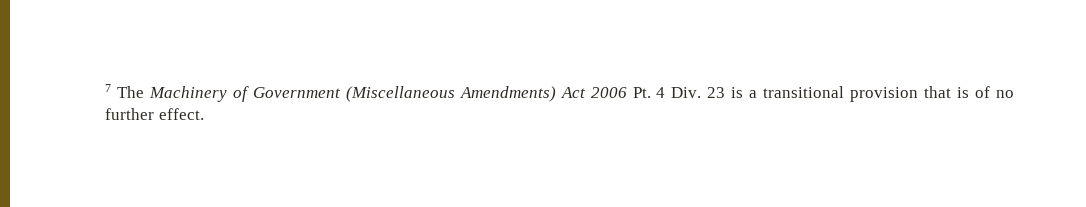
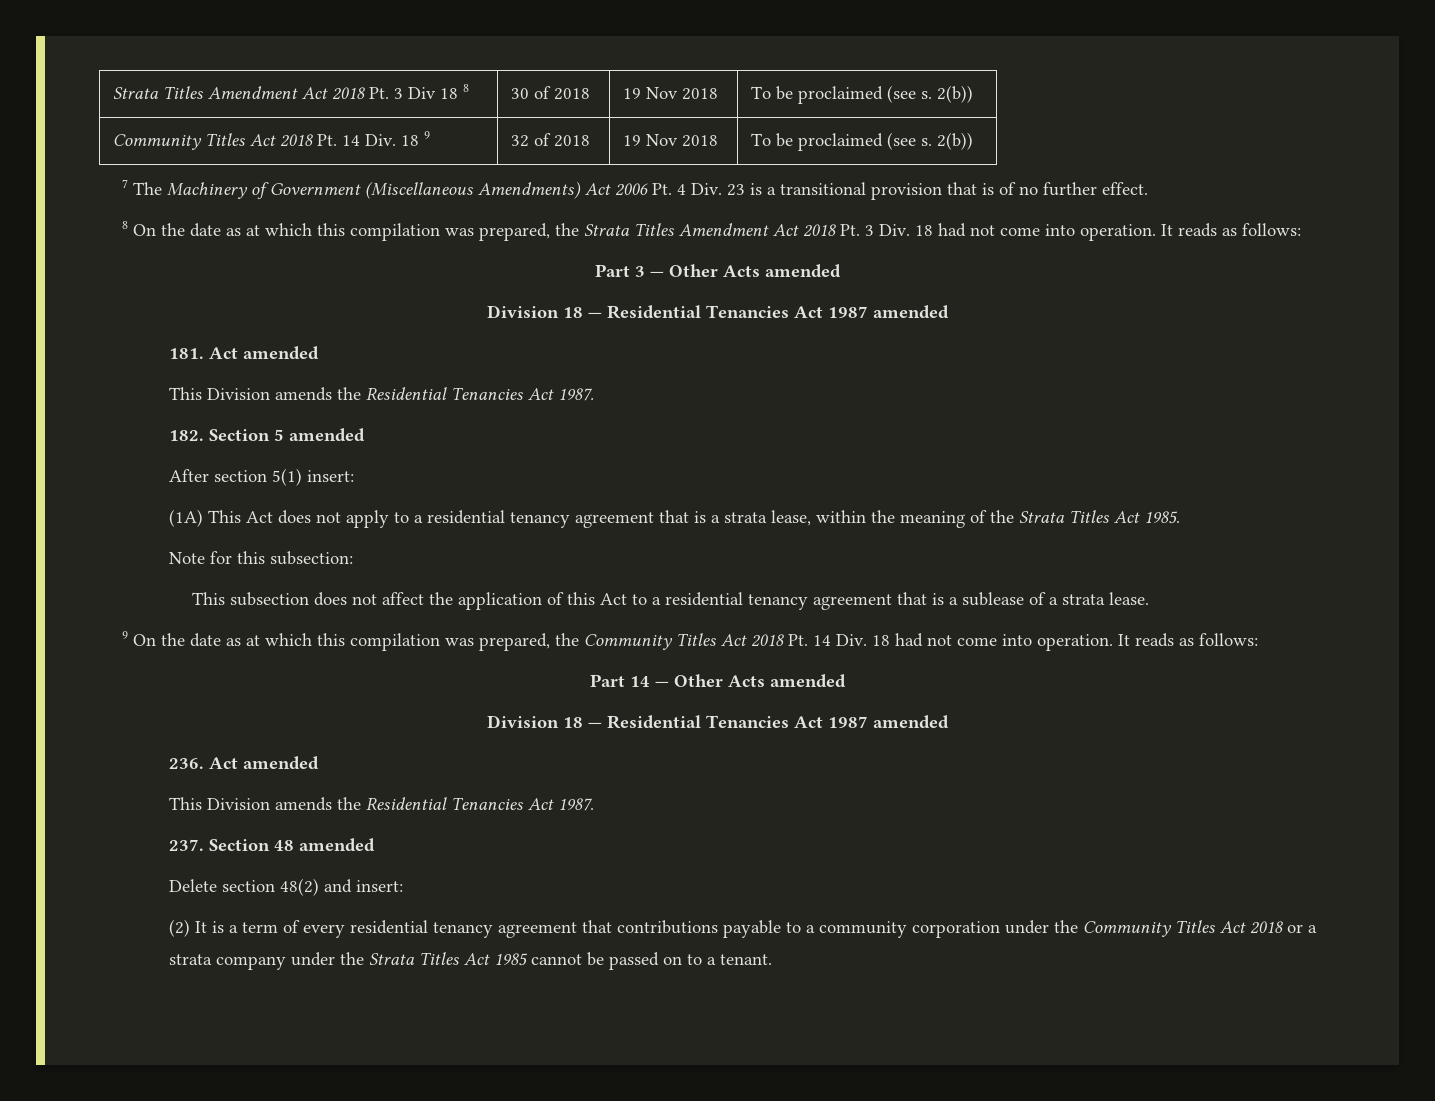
+ Strata Titles Amendment Act 2018 Pt. 3 Div 18 8 | 30 of 2018 | 19 Nov 2018 | To be proclaimed (see s. 2(b))
+ Community Titles Act 2018 Pt. 14 Div. 18 9 | 32 of 2018 | 19 Nov 2018 | To be proclaimed (see s. 2(b))
+ 8 On the date as at which this compilation was prepared, the Strata Titles Amendment Act 2018 Pt. 3 Div. 18 had not come into operation. It reads as follows:
+ Part 3 — Other Acts amended
+ Division 18 — Residential Tenancies Act 1987 amended
+ 181. Act amended
+ This Division amends the Residential Tenancies Act 1987.
+ 182. Section 5 amended
+ After section 5(1) insert:
+ (1A) This Act does not apply to a residential tenancy agreement that is a strata lease, within the meaning of the Strata Titles Act 1985.
+ Note for this subsection:
+ This subsection does not affect the application of this Act to a residential tenancy agreement that is a sublease of a strata lease.
+ 9 On the date as at which this compilation was prepared, the Community Titles Act 2018 Pt. 14 Div. 18 had not come into operation. It reads as follows:
+ Part 14 — Other Acts amended
+ Division 18 — Residential Tenancies Act 1987 amended
+ 236. Act amended
+ This Division amends the Residential Tenancies Act 1987.
+ 237. Section 48 amended
+ Delete section 48(2) and insert:
+ (2) It is a term of every residential tenancy agreement that contributions payable to a community corporation under the Community Titles Act 2018 or a strata company under the Strata Titles Act 1985 cannot be passed on to a tenant.

